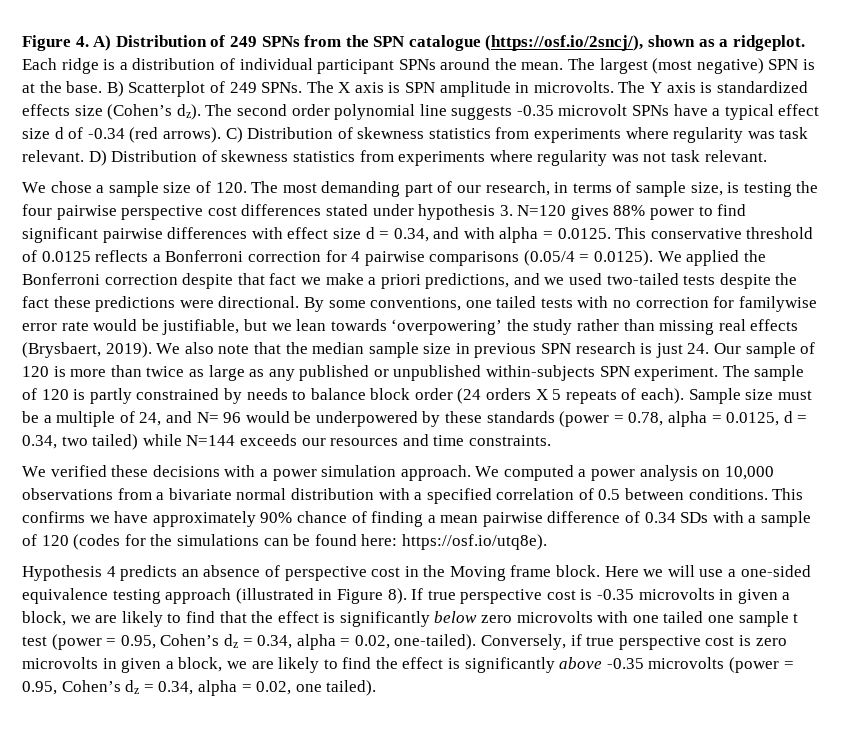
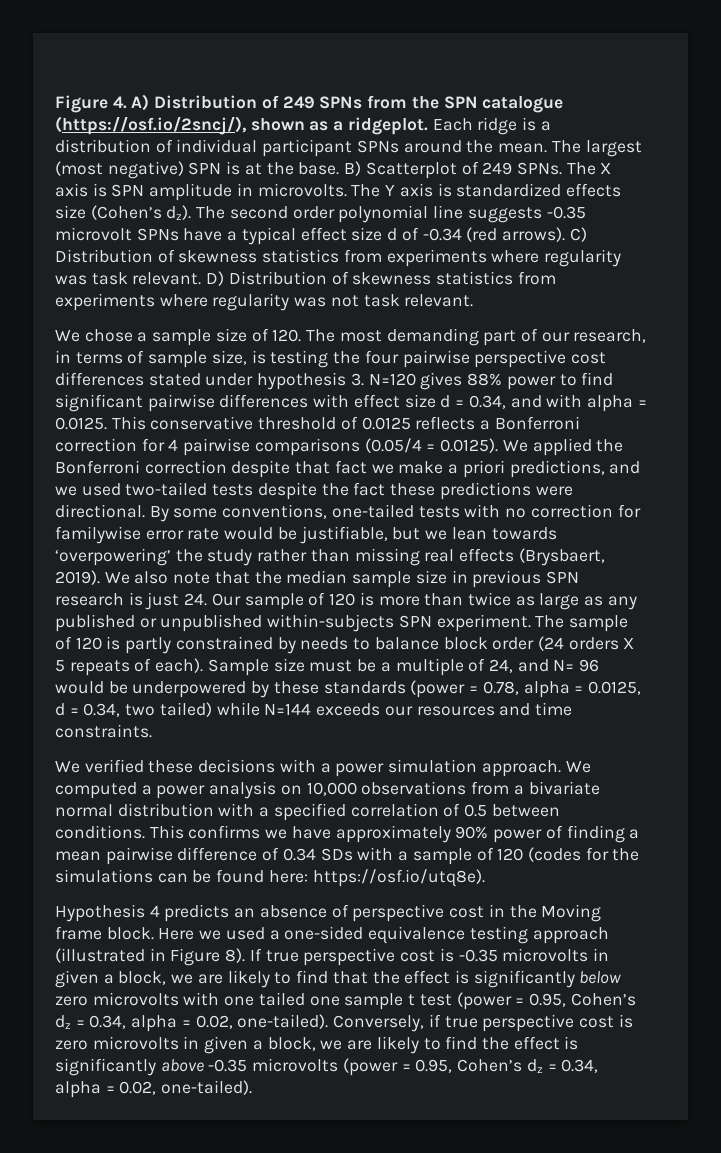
- By some conventions, one tailed tests with no correction for familywise error rate would be justifiable, but we lean towards ‘overpowering’ the study rather than missing real effects (Brysbaert, 2019).
+ By some conventions, one-tailed tests with no correction for familywise error rate would be justifiable, but we lean towards ‘overpowering’ the study rather than missing real effects (Brysbaert, 2019).
- This confirms we have approximately 90% chance of finding a mean pairwise difference of 0.34 SDs with a sample of 120 (codes for the simulations can be found here: https://osf.io/utq8e).
+ This confirms we have approximately 90% power of finding a mean pairwise difference of 0.34 SDs with a sample of 120 (codes for the simulations can be found here: https://osf.io/utq8e).
- Here we will use a one-sided equivalence testing approach (illustrated in Figure 8).
+ Here we used a one-sided equivalence testing approach (illustrated in Figure 8).
- Conversely, if true perspective cost is zero microvolts in given a block, we are likely to find the effect is significantly above -0.35 microvolts (power = 0.95, Cohen’s dz = 0.34, alpha = 0.02, one tailed).
+ Conversely, if true perspective cost is zero microvolts in given a block, we are likely to find the effect is significantly above -0.35 microvolts (power = 0.95, Cohen’s dz = 0.34, alpha = 0.02, one-tailed).

